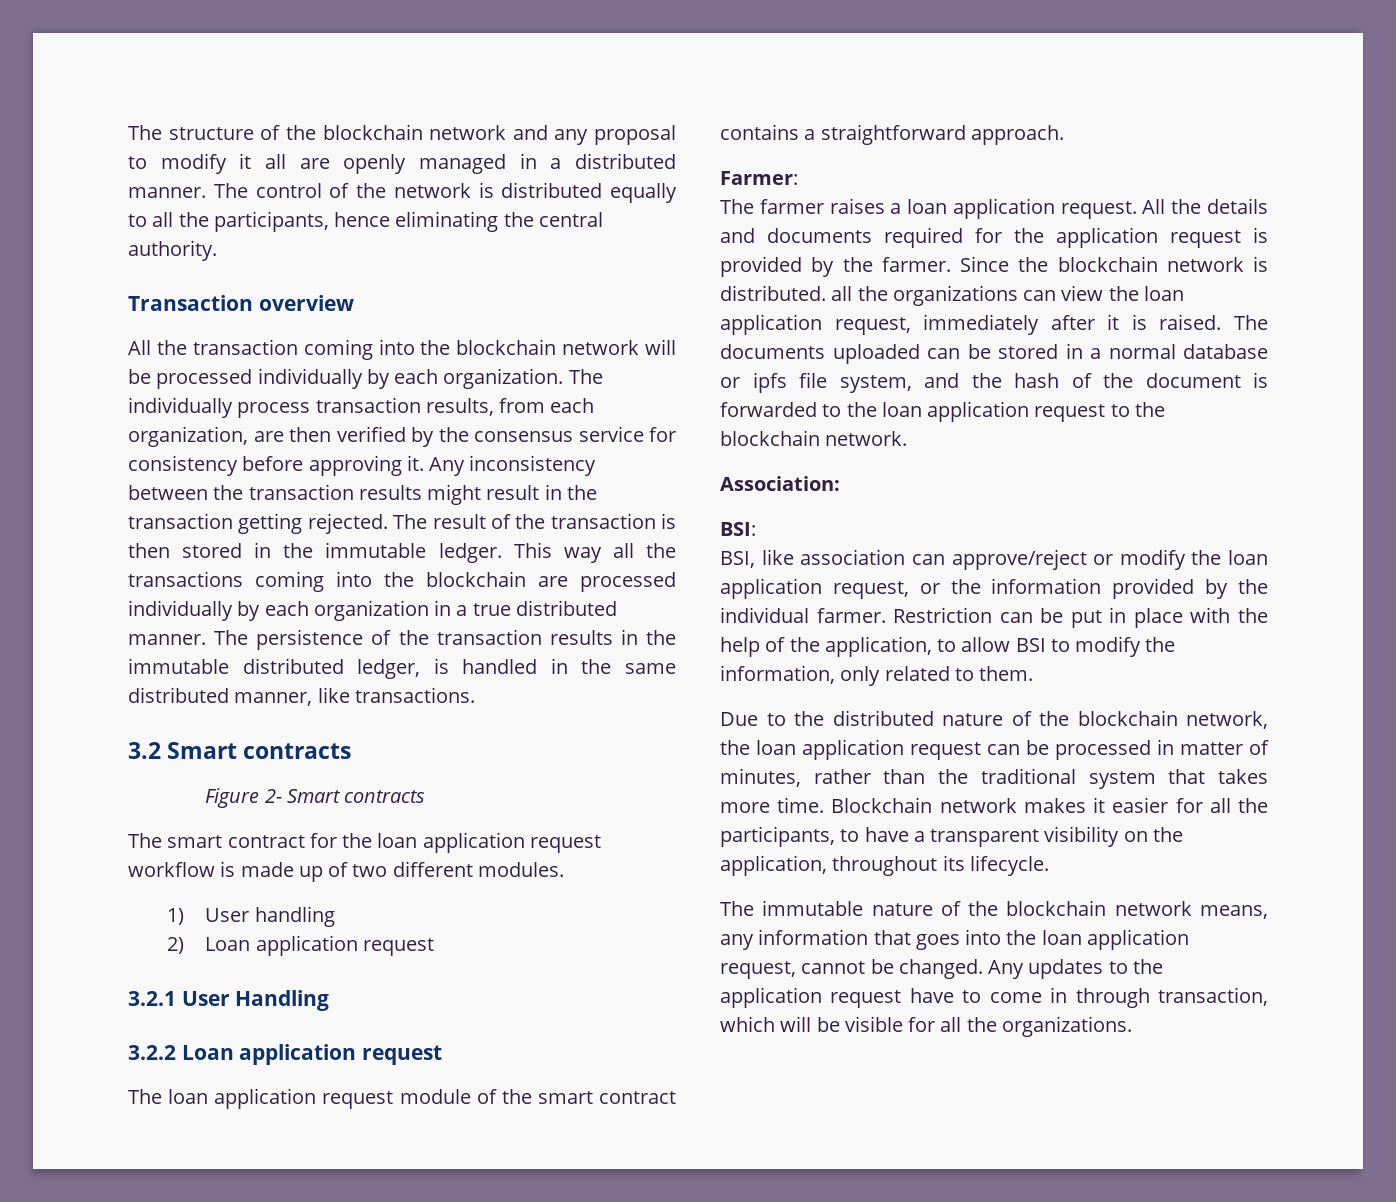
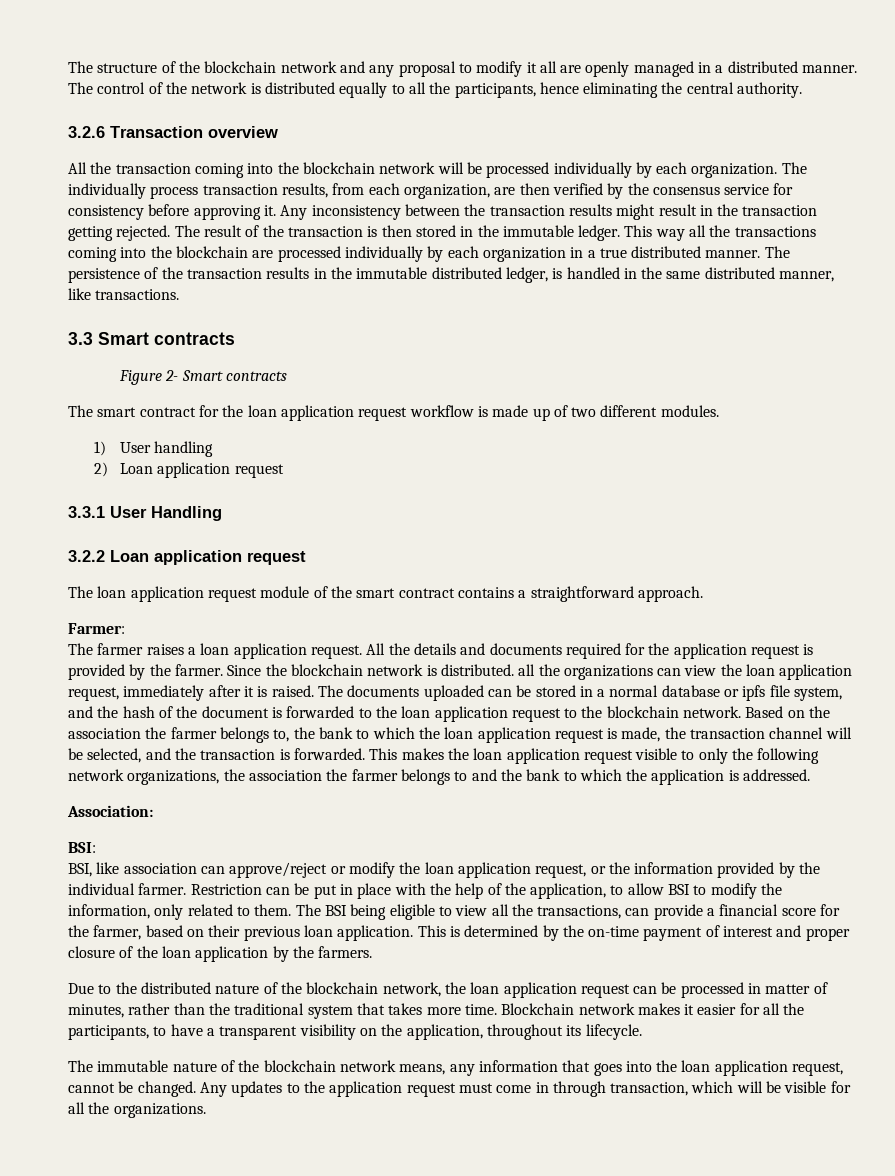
- Transaction overview
+ 3.2.6 Transaction overview
- 3.2 Smart contracts
+ 3.3 Smart contracts
- 3.2.1 User Handling
+ 3.3.1 User Handling
+ Based on the association the farmer belongs to, the bank to which the loan application request is made, the transaction channel will be selected, and the transaction is forwarded. This makes the loan application request visible to only the following network organizations, the association the farmer belongs to and the bank to which the application is addressed.
+ The BSI being eligible to view all the transactions, can provide a financial score for the farmer, based on their previous loan application. This is determined by the on-time payment of interest and proper closure of the loan application by the farmers.
- Any updates to the application request have to come in through transaction, which will be visible for all the organizations.
+ Any updates to the application request must come in through transaction, which will be visible for all the organizations.

